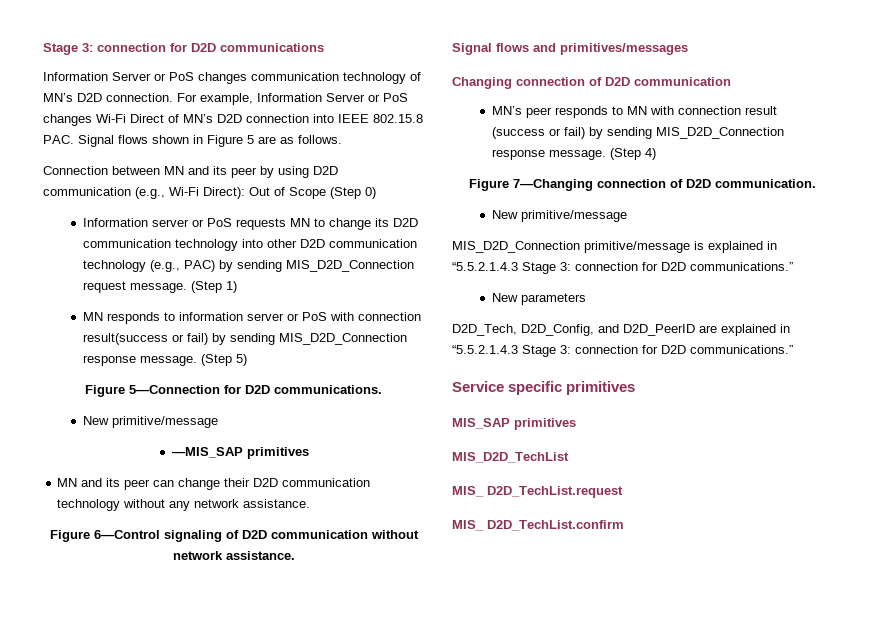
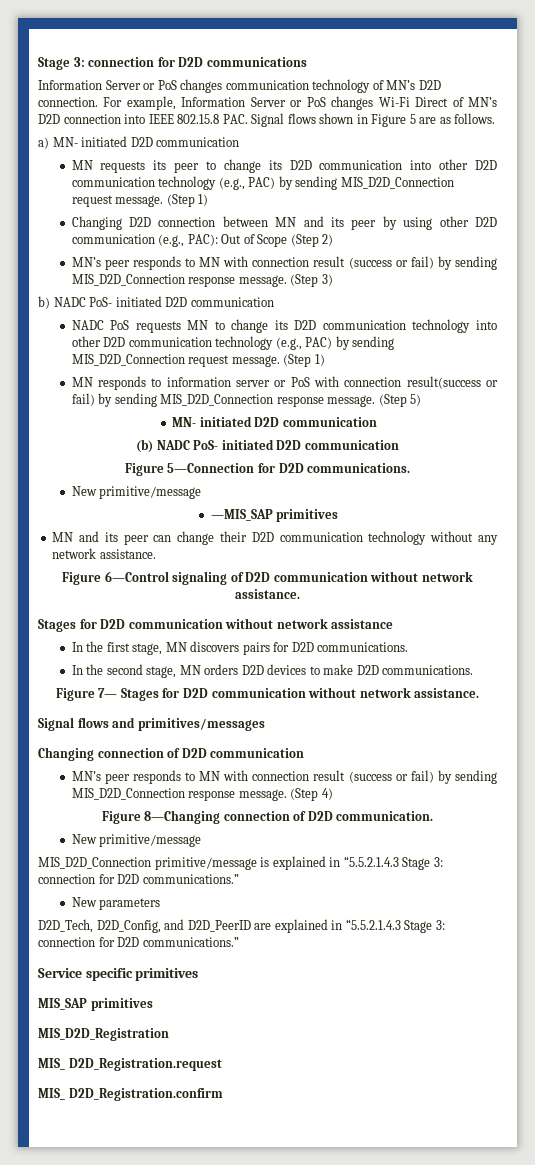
- Connection between MN and its peer by using D2D communication (e.g., Wi-Fi Direct): Out of Scope (Step 0)
- Information server or PoS requests MN to change its D2D communication technology into other D2D communication technology (e.g., PAC) by sending MIS_D2D_Connection request message.
+ a) MN- initiated D2D communication
+ MN requests its peer to change its D2D communication into other D2D communication technology (e.g., PAC) by sending MIS_D2D_Connection request message. (Step 1)
+ Changing D2D connection between MN and its peer by using other D2D communication (e.g., PAC): Out of Scope (Step 2)
+ MN’s peer responds to MN with connection result (success or fail) by sending MIS_D2D_Connection response message. (Step 3)
+ b) NADC PoS- initiated D2D communication
+ NADC PoS requests MN to change its D2D communication technology into other D2D communication technology (e.g., PAC) by sending MIS_D2D_Connection request message.
  (Step 5)
+ MN- initiated D2D communication
+ (b) NADC PoS- initiated D2D communication
+ Stages for D2D communication without network assistance
+ In the first stage, MN discovers pairs for D2D communications.
+ In the second stage, MN orders D2D devices to make D2D communications.
+ Figure 7— Stages for D2D communication without network assistance.
- Figure 7—Changing connection of D2D communication.
+ Figure 8—Changing connection of D2D communication.
- MIS_D2D_TechList
- MIS_ D2D_TechList.request
- MIS_ D2D_TechList.confirm
+ MIS_D2D_Registration
+ MIS_ D2D_Registration.request
+ MIS_ D2D_Registration.confirm

